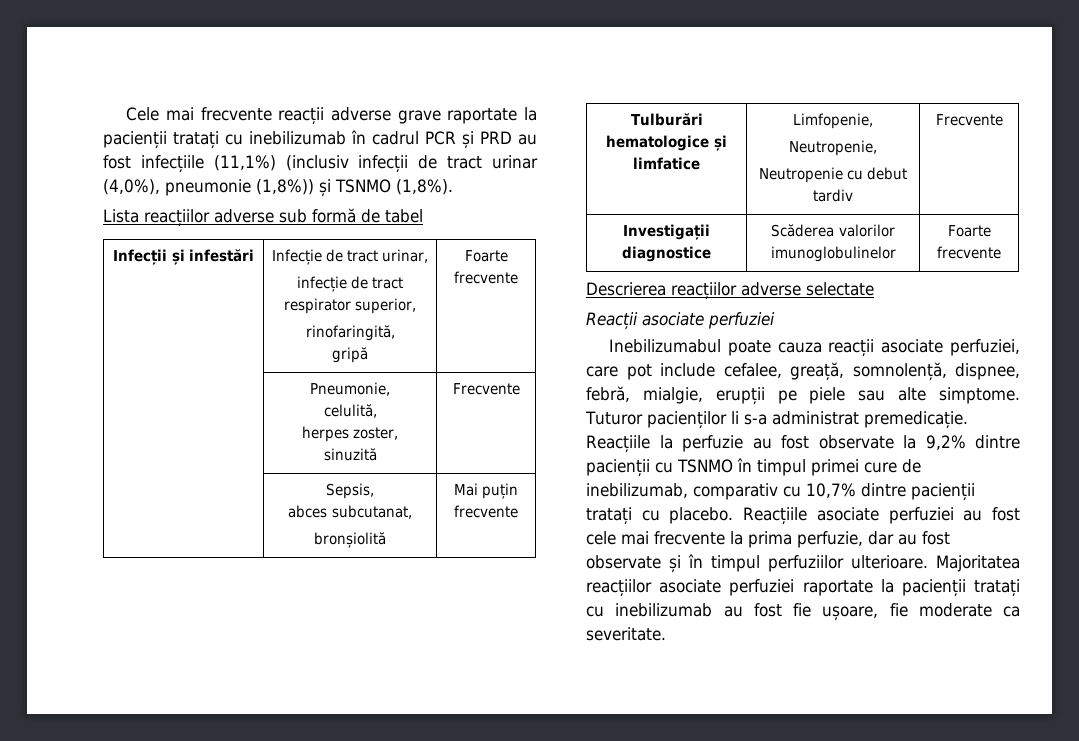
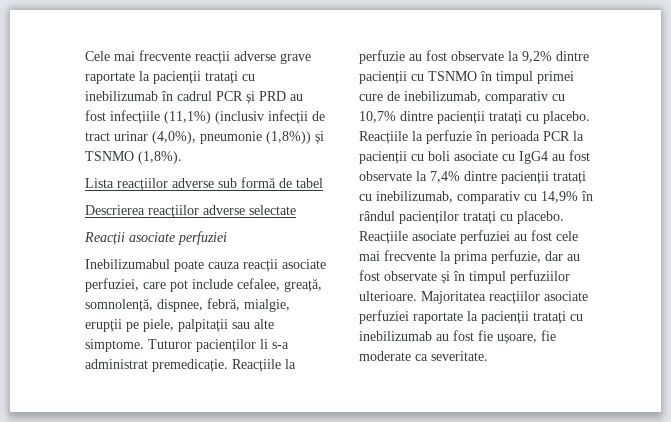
- Infecții și infestări | Infecție de tract urinar,
- infecție de tract respirator superior,
- rinofaringită,
- gripă | Foarte frecvente
- | Pneumonie,
- celulită,
- herpes zoster,
- sinuzită | Frecvente
- | Sepsis,
- abces subcutanat,
- bronșiolită | Mai puțin frecvente
- Tulburări hematologice și limfatice | Limfopenie,
- Neutropenie,
- Neutropenie cu debut tardiv | Frecvente
- Investigații diagnostice | Scăderea valorilor imunoglobulinelor | Foarte frecvente
- Inebilizumabul poate cauza reacții asociate perfuziei, care pot include cefalee, greață, somnolență, dispnee, febră, mialgie, erupții pe piele sau alte simptome.
+ Inebilizumabul poate cauza reacții asociate perfuziei, care pot include cefalee, greață, somnolență, dispnee, febră, mialgie, erupții pe piele, palpitații sau alte simptome.
- Reacțiile asociate perfuziei au fost cele mai frecvente la prima perfuzie, dar au fost observate și în timpul perfuziilor ulterioare.
+ Reacțiile la perfuzie în perioada PCR la pacienții cu boli asociate cu IgG4 au fost observate la 7,4% dintre pacienții tratați cu inebilizumab, comparativ cu 14,9% în rândul pacienților tratați cu placebo. Reacțiile asociate perfuziei au fost cele mai frecvente la prima perfuzie, dar au fost observate și în timpul perfuziilor ulterioare.

